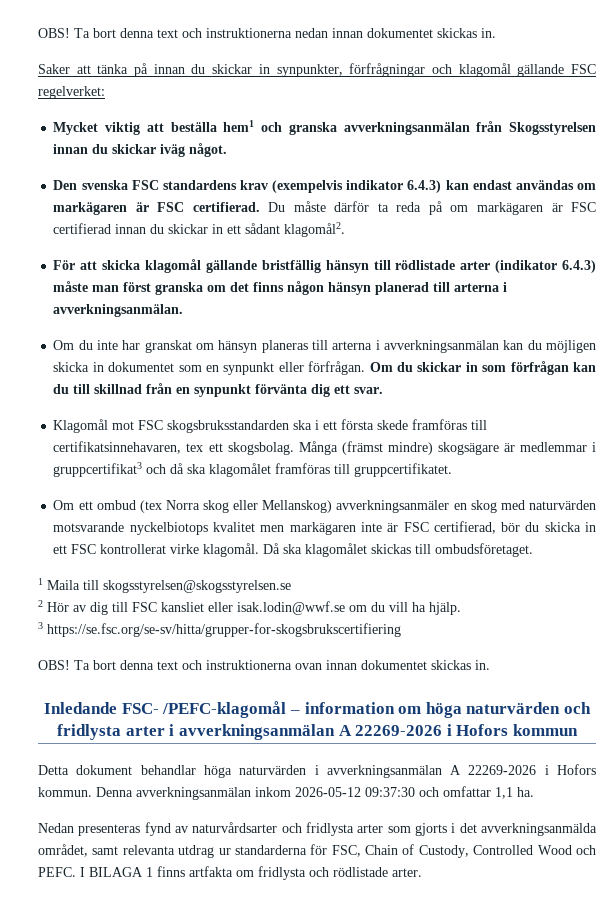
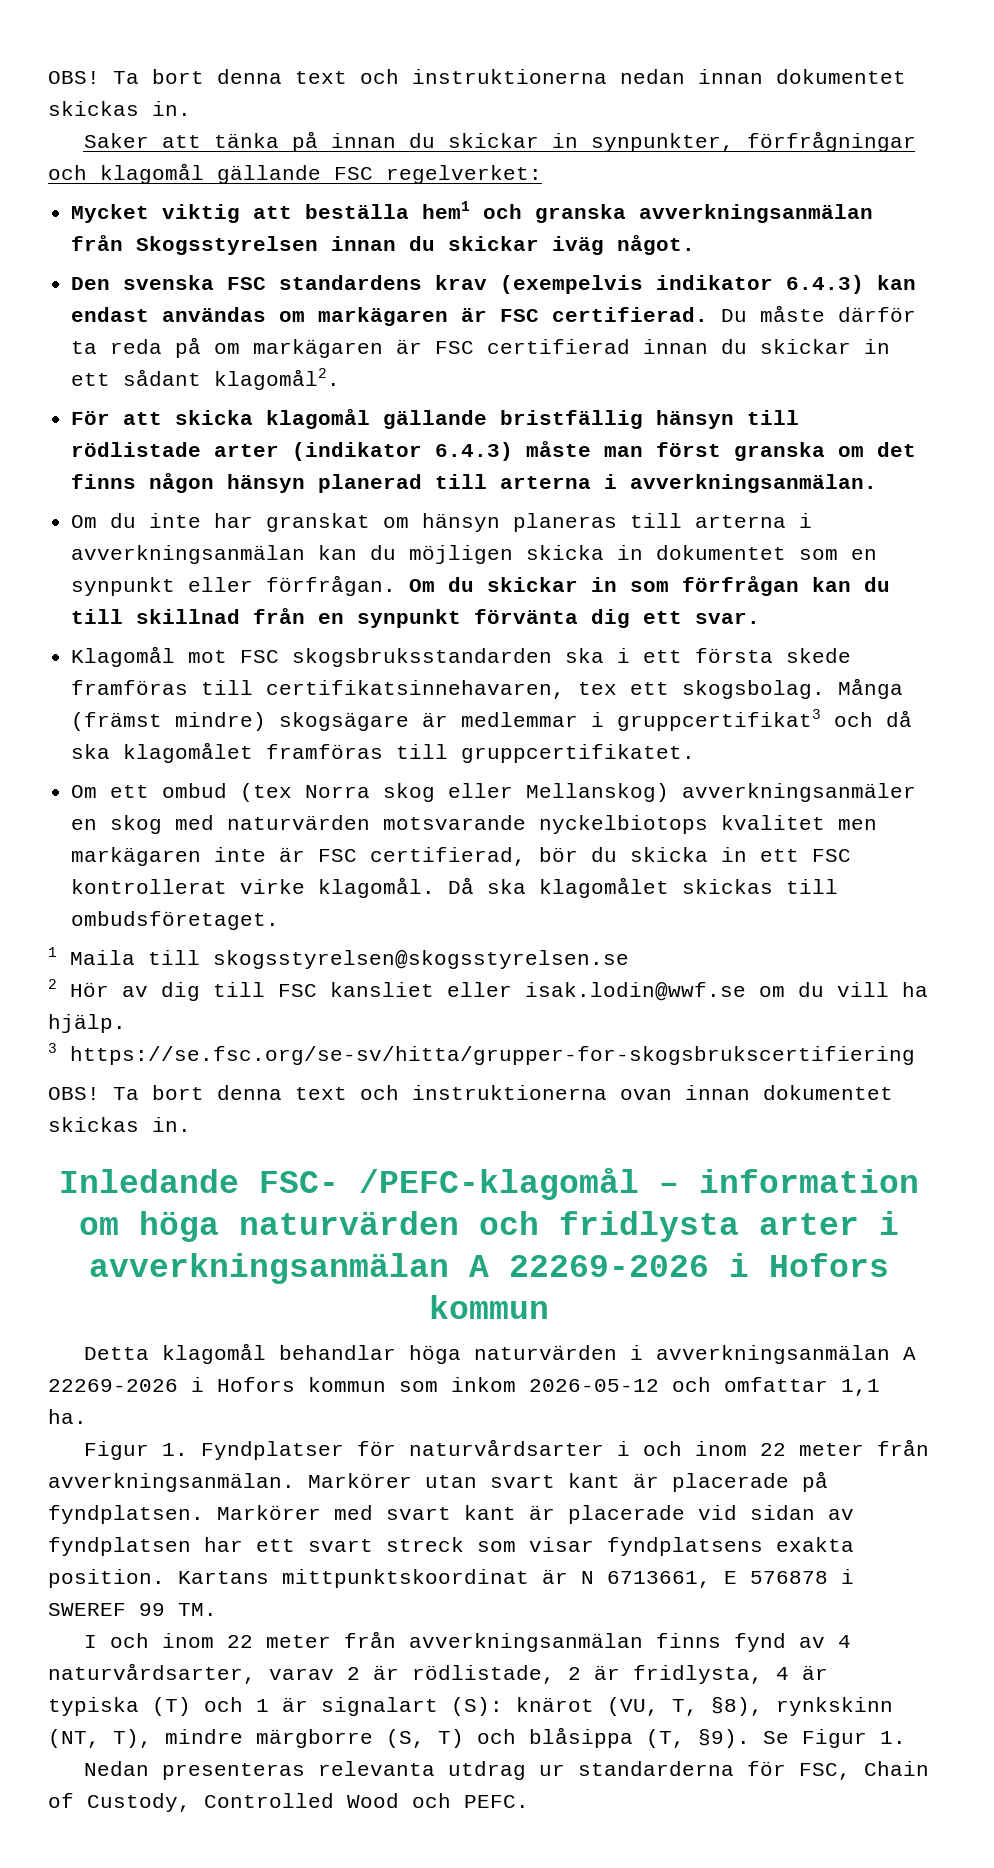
- Detta dokument behandlar höga naturvärden i avverkningsanmälan A 22269-2026 i Hofors kommun. Denna avverkningsanmälan inkom 2026-05-12 09:37:30 och omfattar 1,1 ha.
+ Detta klagomål behandlar höga naturvärden i avverkningsanmälan A 22269-2026 i Hofors kommun som inkom 2026-05-12 och omfattar 1,1 ha.
- Nedan presenteras fynd av naturvårdsarter och fridlysta arter som gjorts i det avverkningsanmälda området, samt relevanta utdrag ur standarderna för FSC, Chain of Custody, Controlled Wood och PEFC. I BILAGA 1 finns artfakta om fridlysta och rödlistade arter.
+ Figur 1. Fyndplatser för naturvårdsarter i och inom 22 meter från avverkningsanmälan. Markörer utan svart kant är placerade på fyndplatsen. Markörer med svart kant är placerade vid sidan av fyndplatsen har ett svart streck som visar fyndplatsens exakta position. Kartans mittpunktskoordinat är N 6713661, E 576878 i SWEREF 99 TM.
+ I och inom 22 meter från avverkningsanmälan finns fynd av 4 naturvårdsarter, varav 2 är rödlistade, 2 är fridlysta, 4 är typiska (T) och 1 är signalart (S): knärot (VU, T, §8), rynkskinn (NT, T), mindre märgborre (S, T) och blåsippa (T, §9). Se Figur 1.
+ Nedan presenteras relevanta utdrag ur standarderna för FSC, Chain of Custody, Controlled Wood och PEFC.

